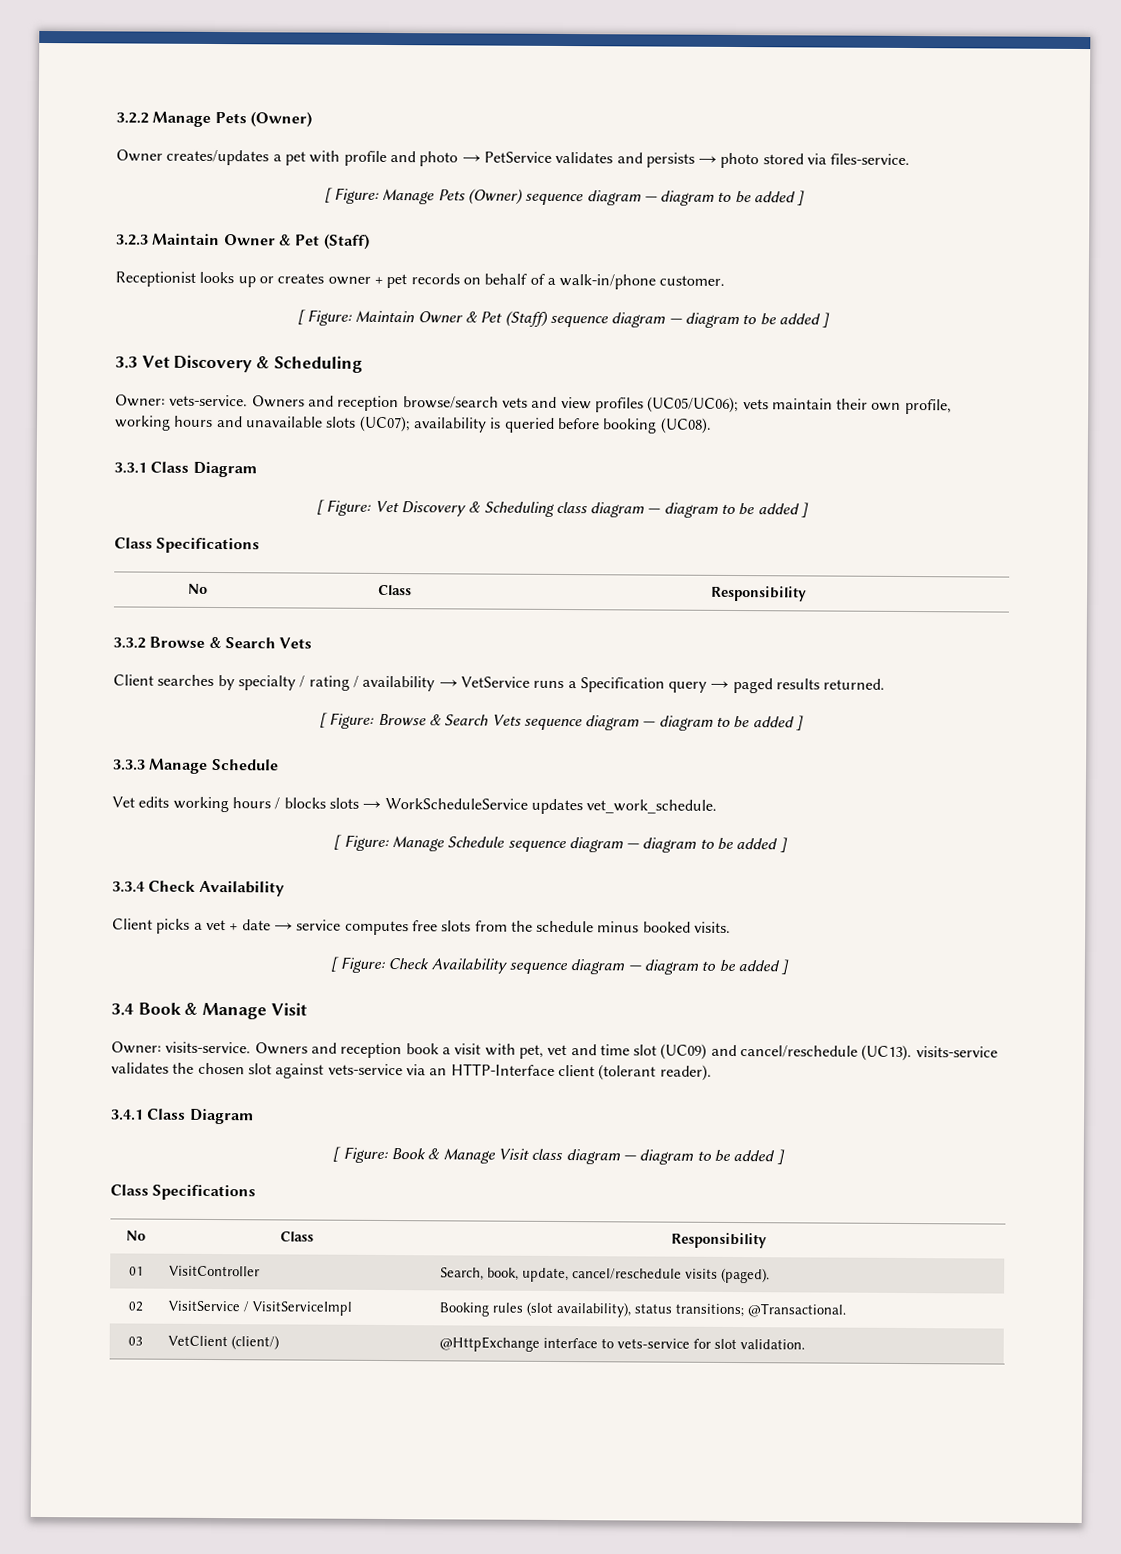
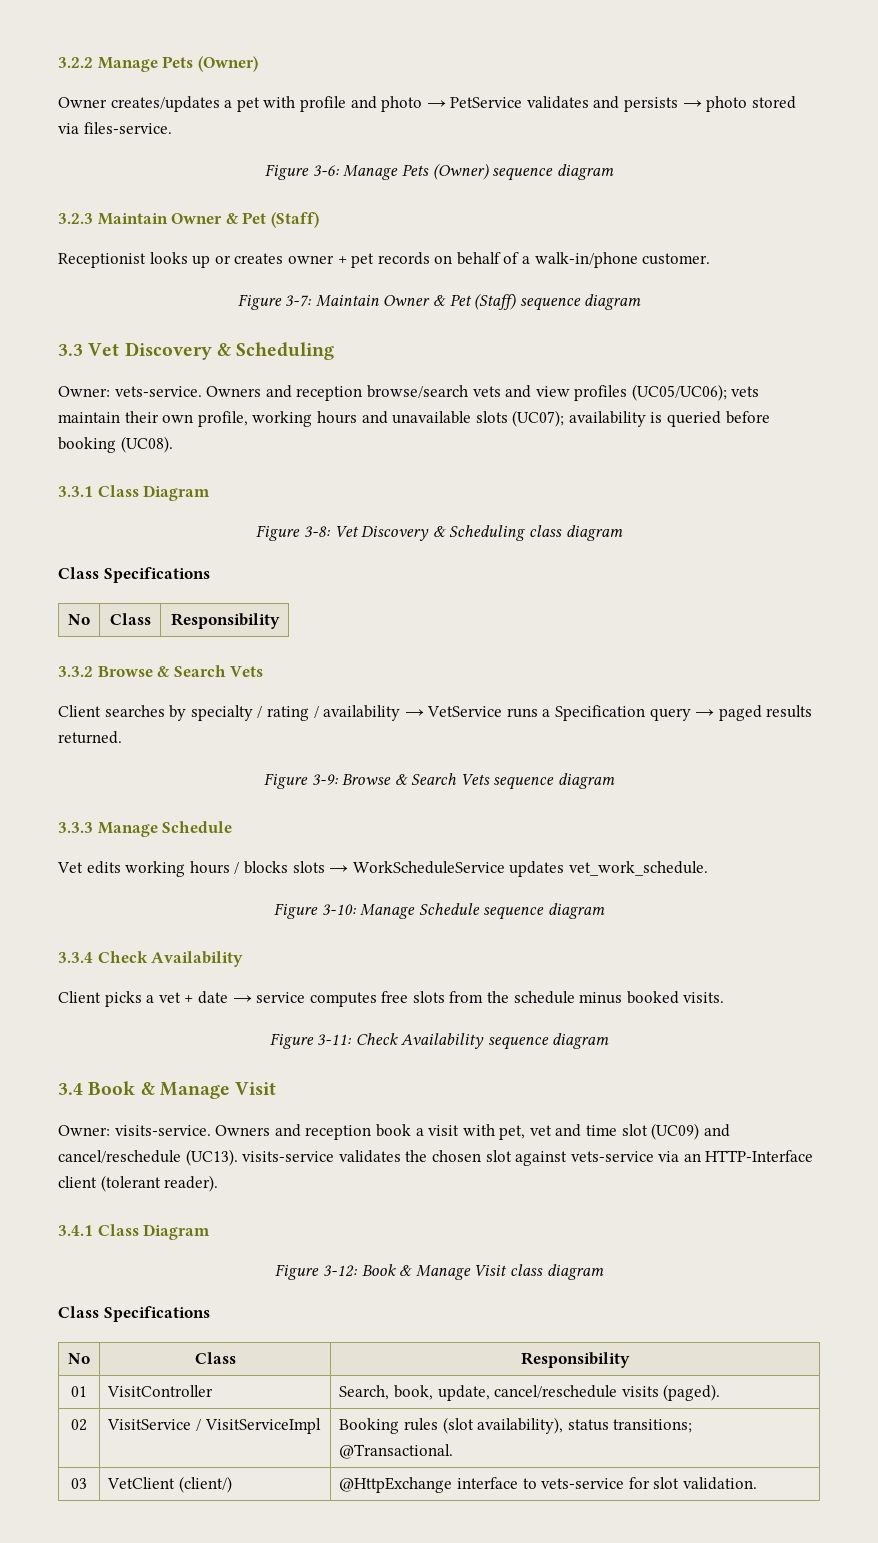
- [ Figure: Manage Pets (Owner) sequence diagram — diagram to be added ]
+ Figure 3-6: Manage Pets (Owner) sequence diagram
- [ Figure: Maintain Owner & Pet (Staff) sequence diagram — diagram to be added ]
+ Figure 3-7: Maintain Owner & Pet (Staff) sequence diagram
- [ Figure: Vet Discovery & Scheduling class diagram — diagram to be added ]
+ Figure 3-8: Vet Discovery & Scheduling class diagram
- [ Figure: Browse & Search Vets sequence diagram — diagram to be added ]
+ Figure 3-9: Browse & Search Vets sequence diagram
- [ Figure: Manage Schedule sequence diagram — diagram to be added ]
+ Figure 3-10: Manage Schedule sequence diagram
- [ Figure: Check Availability sequence diagram — diagram to be added ]
+ Figure 3-11: Check Availability sequence diagram
- [ Figure: Book & Manage Visit class diagram — diagram to be added ]
+ Figure 3-12: Book & Manage Visit class diagram

